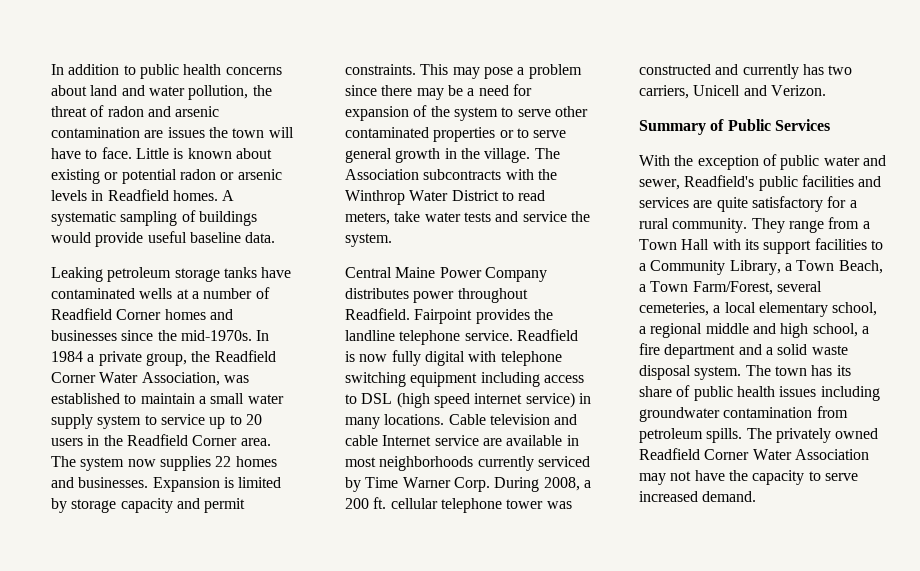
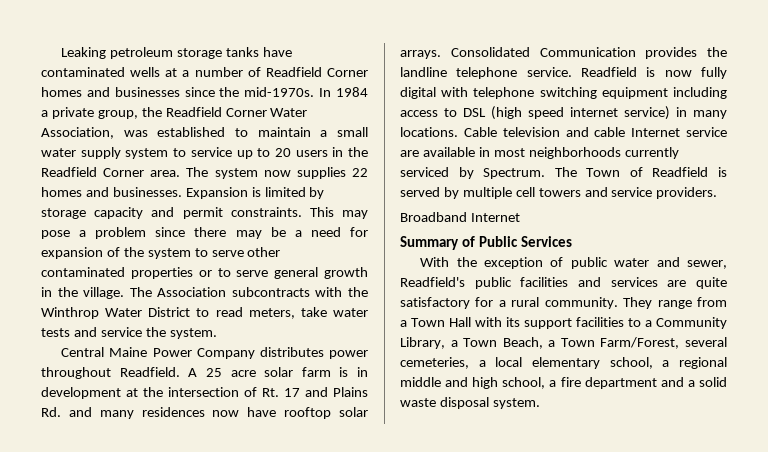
- In addition to public health concerns about land and water pollution, the threat of radon and arsenic contamination are issues the town will have to face. Little is known about existing or potential radon or arsenic levels in Readfield homes. A systematic sampling of buildings would provide useful baseline data.
- Fairpoint provides the landline telephone service.
+ A 25 acre solar farm is in development at the intersection of Rt. 17 and Plains Rd. and many residences now have rooftop solar arrays. Consolidated Communication provides the landline telephone service.
- Cable television and cable Internet service are available in most neighborhoods currently serviced by Time Warner Corp. During 2008, a 200 ft. cellular telephone tower was constructed and currently has two carriers, Unicell and Verizon.
+ Cable television and cable Internet service are available in most neighborhoods currently serviced by Spectrum. The Town of Readfield is served by multiple cell towers and service providers.
+ Broadband Internet
- The town has its share of public health issues including groundwater contamination from petroleum spills. The privately owned Readfield Corner Water Association may not have the capacity to serve increased demand.

